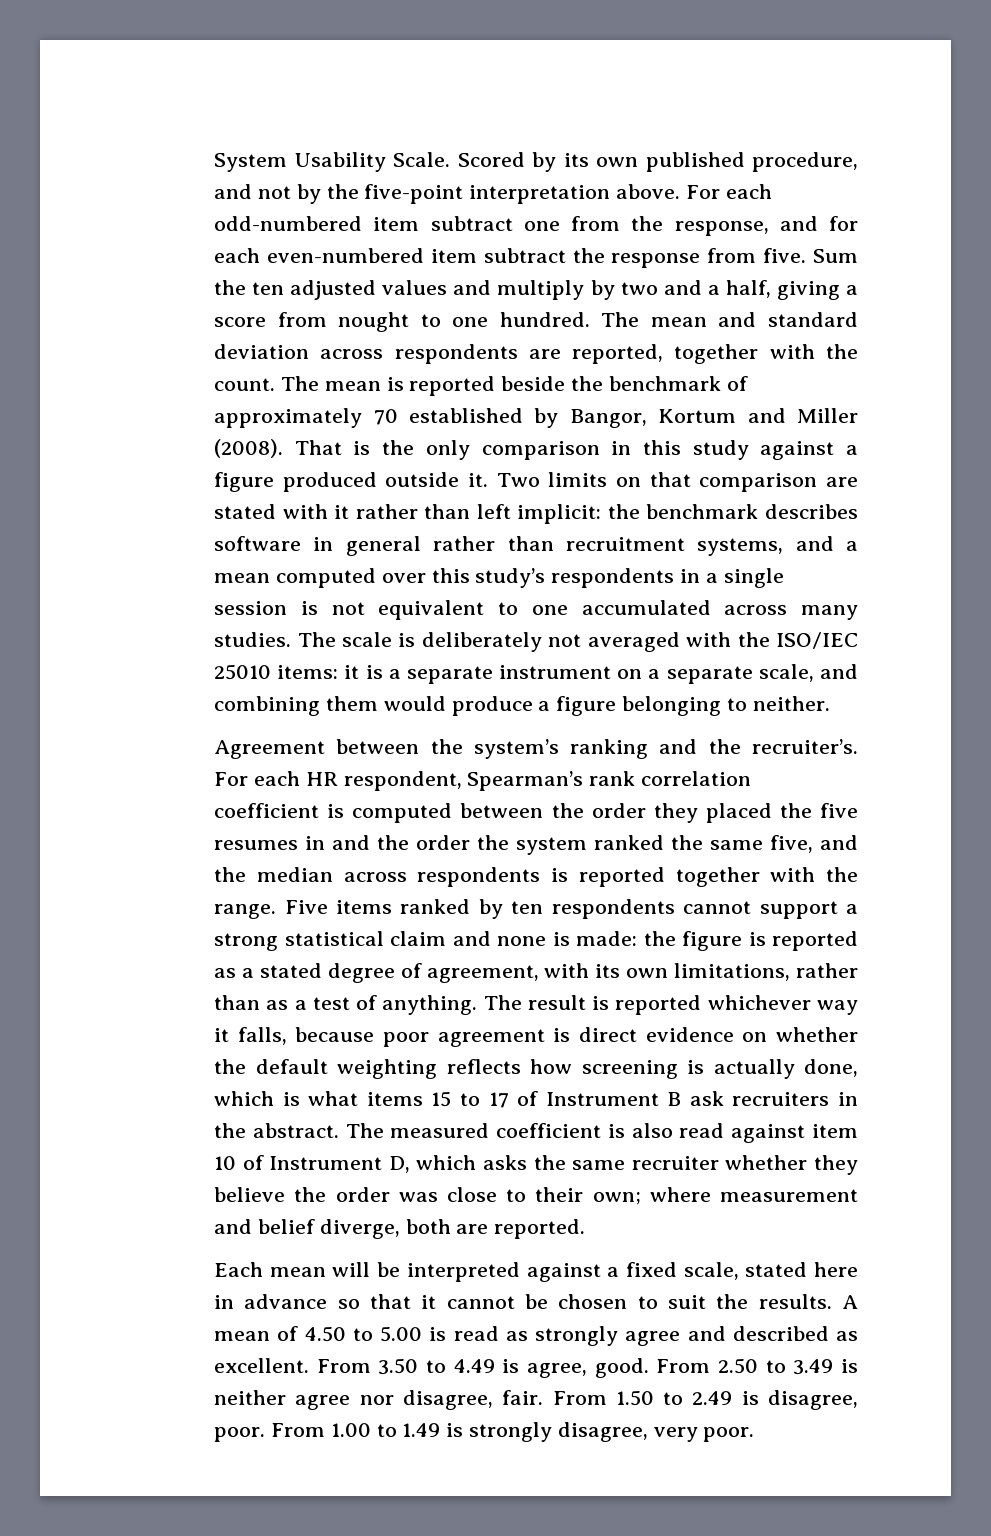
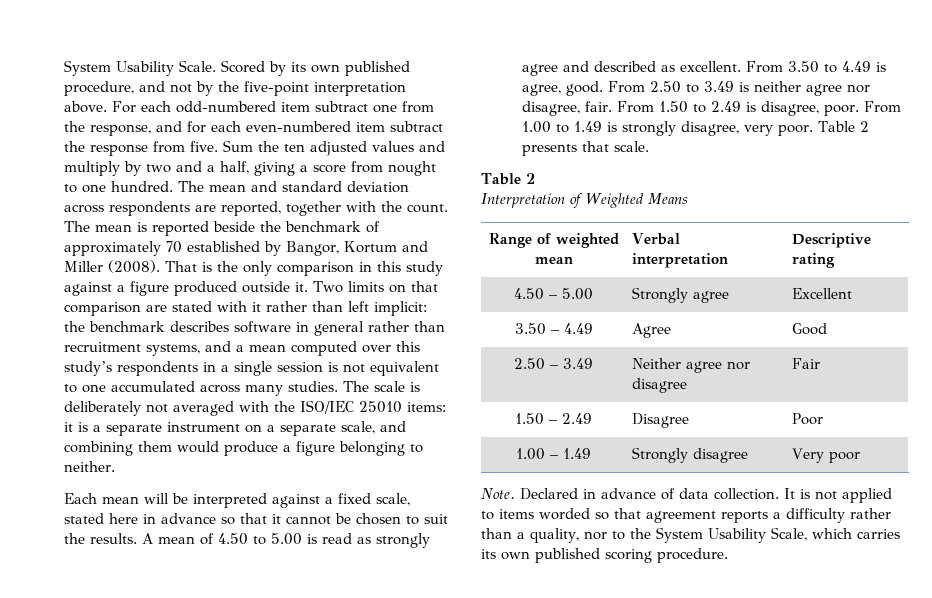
- Agreement between the system’s ranking and the recruiter’s. For each HR respondent, Spearman’s rank correlation coefficient is computed between the order they placed the five resumes in and the order the system ranked the same five, and the median across respondents is reported together with the range. Five items ranked by ten respondents cannot support a strong statistical claim and none is made: the figure is reported as a stated degree of agreement, with its own limitations, rather than as a test of anything. The result is reported whichever way it falls, because poor agreement is direct evidence on whether the default weighting reflects how screening is actually done, which is what items 15 to 17 of Instrument B ask recruiters in the abstract. The measured coefficient is also read against item 10 of Instrument D, which asks the same recruiter whether they believe the order was close to their own; where measurement and belief diverge, both are reported.
+ Table 2 presents that scale.
+ Table 2
+ Interpretation of Weighted Means
+ Range of weighted mean | Verbal interpretation | Descriptive rating
+ 4.50 – 5.00 | Strongly agree | Excellent
+ 3.50 – 4.49 | Agree | Good
+ 2.50 – 3.49 | Neither agree nor disagree | Fair
+ 1.50 – 2.49 | Disagree | Poor
+ 1.00 – 1.49 | Strongly disagree | Very poor
+ Note. Declared in advance of data collection. It is not applied to items worded so that agreement reports a difficulty rather than a quality, nor to the System Usability Scale, which carries its own published scoring procedure.

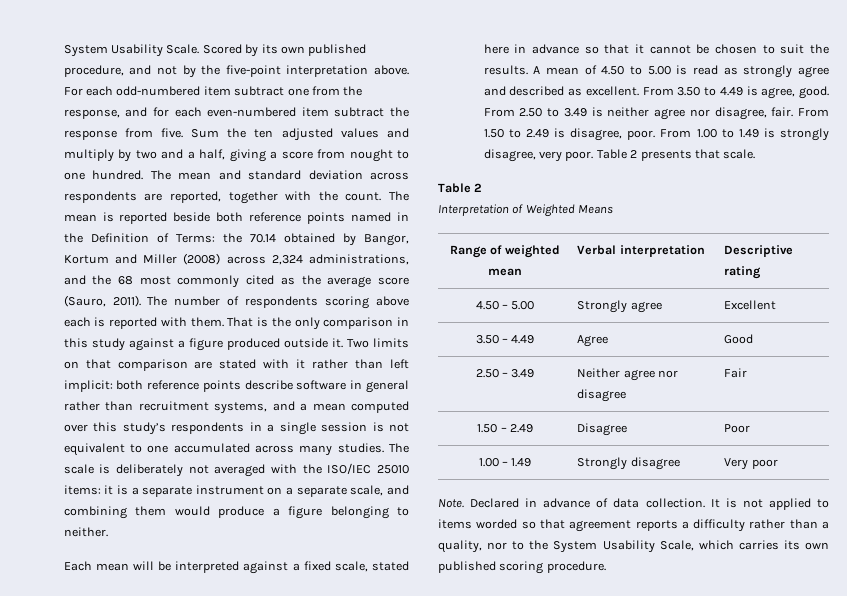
- The mean is reported beside the benchmark of approximately 70 established by Bangor, Kortum and Miller (2008).
+ The mean is reported beside both reference points named in the Definition of Terms: the 70.14 obtained by Bangor, Kortum and Miller (2008) across 2,324 administrations, and the 68 most commonly cited as the average score (Sauro, 2011). The number of respondents scoring above each is reported with them.
- Two limits on that comparison are stated with it rather than left implicit: the benchmark describes software in general rather than recruitment systems, and a mean computed over this study’s respondents in a single session is not equivalent to one accumulated across many studies.
+ Two limits on that comparison are stated with it rather than left implicit: both reference points describe software in general rather than recruitment systems, and a mean computed over this study’s respondents in a single session is not equivalent to one accumulated across many studies.

